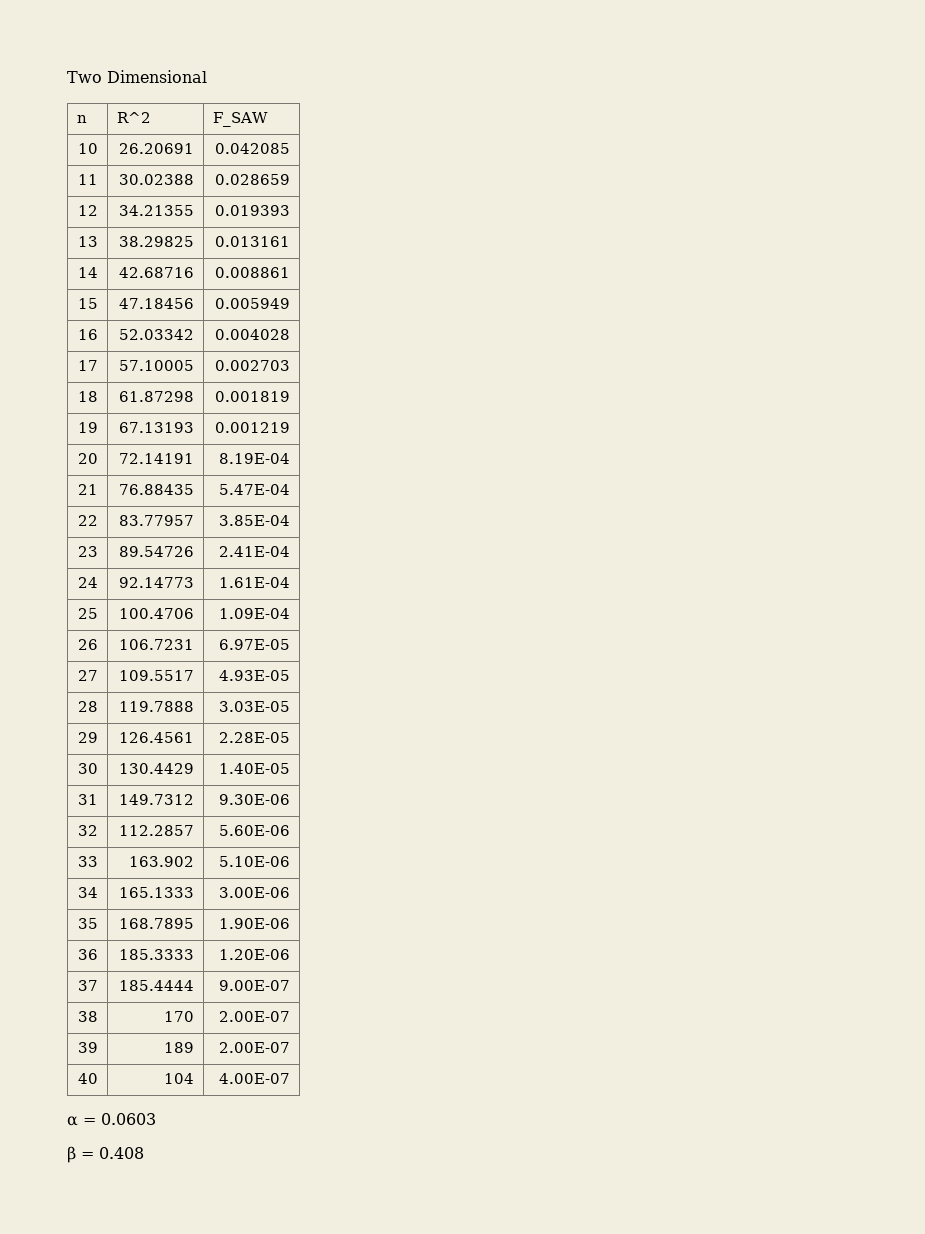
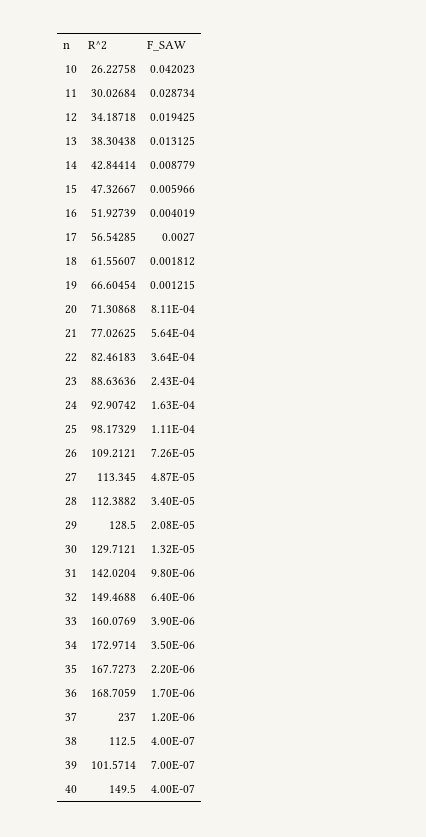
- Two Dimensional
- 10 | 26.20691 | 0.042085
+ 10 | 26.22758 | 0.042023
- 11 | 30.02388 | 0.028659
+ 11 | 30.02684 | 0.028734
- 12 | 34.21355 | 0.019393
+ 12 | 34.18718 | 0.019425
- 13 | 38.29825 | 0.013161
+ 13 | 38.30438 | 0.013125
- 14 | 42.68716 | 0.008861
+ 14 | 42.84414 | 0.008779
- 15 | 47.18456 | 0.005949
+ 15 | 47.32667 | 0.005966
- 16 | 52.03342 | 0.004028
+ 16 | 51.92739 | 0.004019
- 17 | 57.10005 | 0.002703
+ 17 | 56.54285 | 0.0027
- 18 | 61.87298 | 0.001819
+ 18 | 61.55607 | 0.001812
- 19 | 67.13193 | 0.001219
+ 19 | 66.60454 | 0.001215
- 20 | 72.14191 | 8.19E-04
+ 20 | 71.30868 | 8.11E-04
- 21 | 76.88435 | 5.47E-04
+ 21 | 77.02625 | 5.64E-04
- 22 | 83.77957 | 3.85E-04
+ 22 | 82.46183 | 3.64E-04
- 23 | 89.54726 | 2.41E-04
+ 23 | 88.63636 | 2.43E-04
- 24 | 92.14773 | 1.61E-04
+ 24 | 92.90742 | 1.63E-04
- 25 | 100.4706 | 1.09E-04
+ 25 | 98.17329 | 1.11E-04
- 26 | 106.7231 | 6.97E-05
+ 26 | 109.2121 | 7.26E-05
- 27 | 109.5517 | 4.93E-05
+ 27 | 113.345 | 4.87E-05
- 28 | 119.7888 | 3.03E-05
+ 28 | 112.3882 | 3.40E-05
- 29 | 126.4561 | 2.28E-05
+ 29 | 128.5 | 2.08E-05
- 30 | 130.4429 | 1.40E-05
+ 30 | 129.7121 | 1.32E-05
- 31 | 149.7312 | 9.30E-06
+ 31 | 142.0204 | 9.80E-06
- 32 | 112.2857 | 5.60E-06
+ 32 | 149.4688 | 6.40E-06
- 33 | 163.902 | 5.10E-06
+ 33 | 160.0769 | 3.90E-06
- 34 | 165.1333 | 3.00E-06
+ 34 | 172.9714 | 3.50E-06
- 35 | 168.7895 | 1.90E-06
+ 35 | 167.7273 | 2.20E-06
- 36 | 185.3333 | 1.20E-06
- 37 | 185.4444 | 9.00E-07
+ 36 | 168.7059 | 1.70E-06
+ 37 | 237 | 1.20E-06
- 38 | 170 | 2.00E-07
+ 38 | 112.5 | 4.00E-07
- 39 | 189 | 2.00E-07
+ 39 | 101.5714 | 7.00E-07
- 40 | 104 | 4.00E-07
- α = 0.0603
- β = 0.408
+ 40 | 149.5 | 4.00E-07

